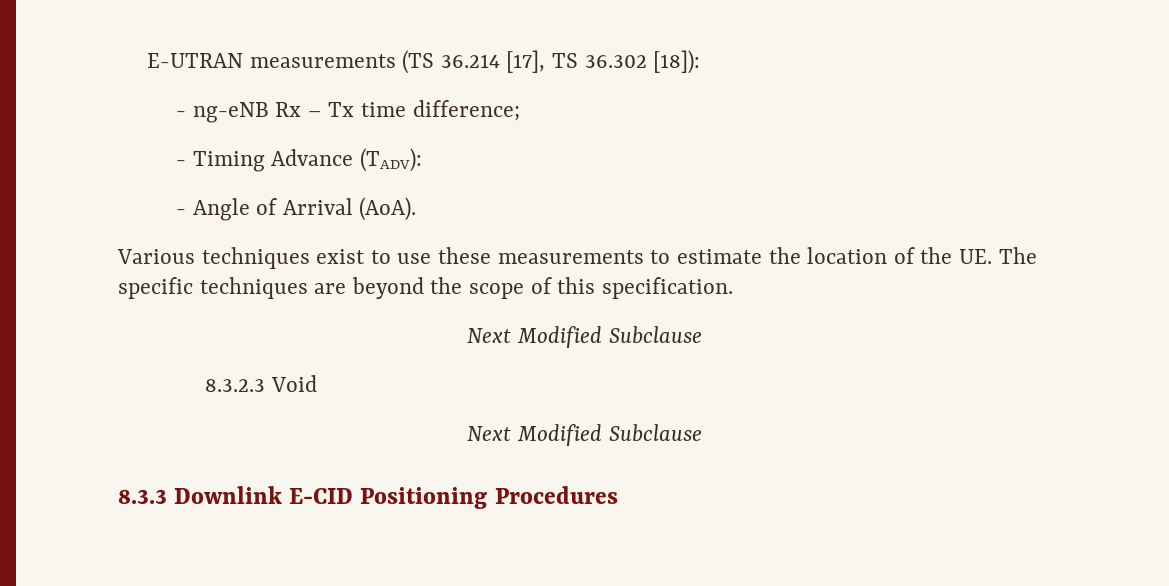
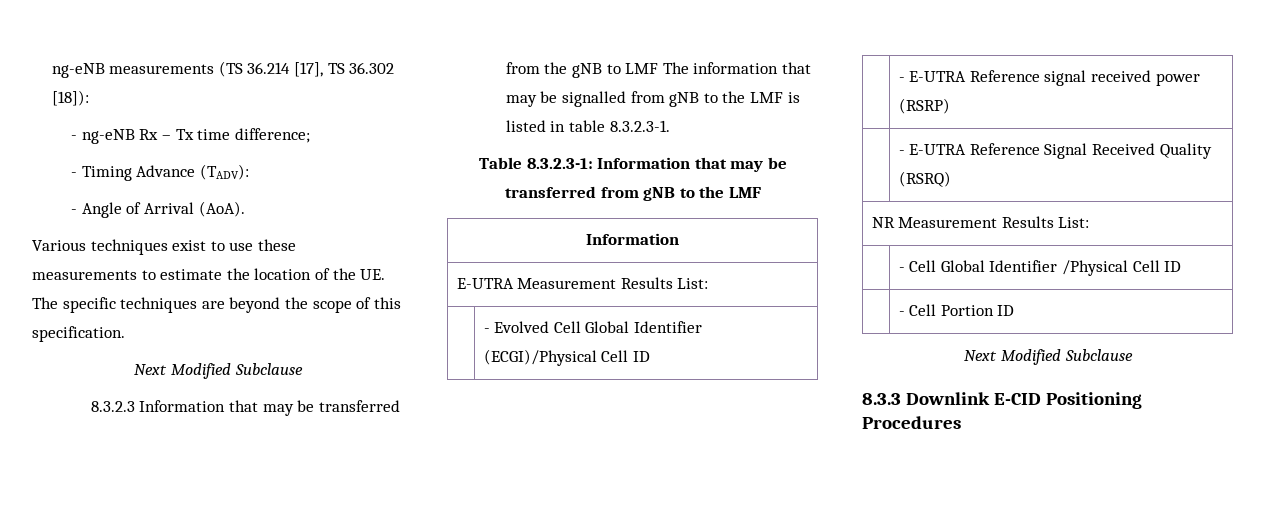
- E-UTRAN measurements (TS 36.214 [17], TS 36.302 [18]):
+ ng-eNB measurements (TS 36.214 [17], TS 36.302 [18]):
- 8.3.2.3 Void
+ 8.3.2.3 Information that may be transferred from the gNB to LMF The information that may be signalled from gNB to the LMF is listed in table 8.3.2.3-1.
+ Table 8.3.2.3-1: Information that may be transferred from gNB to the LMF
+ Information
+ E-UTRA Measurement Results List:
+ | - Evolved Cell Global Identifier (ECGI)/Physical Cell ID
+ | - E-UTRA Reference signal received power (RSRP)
+ | - E-UTRA Reference Signal Received Quality (RSRQ)
+ NR Measurement Results List:
+ | - Cell Global Identifier /Physical Cell ID
+ | - Cell Portion ID

